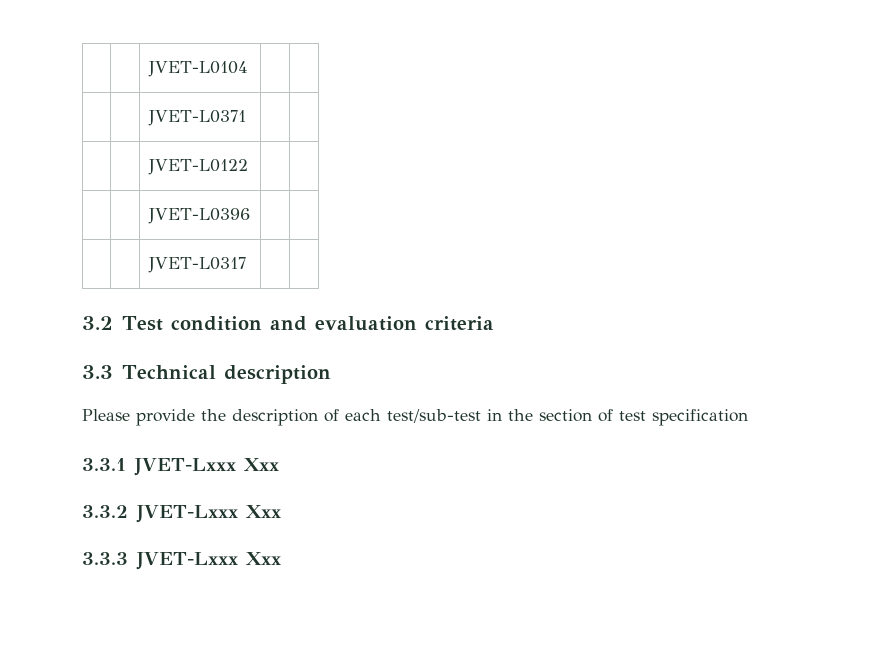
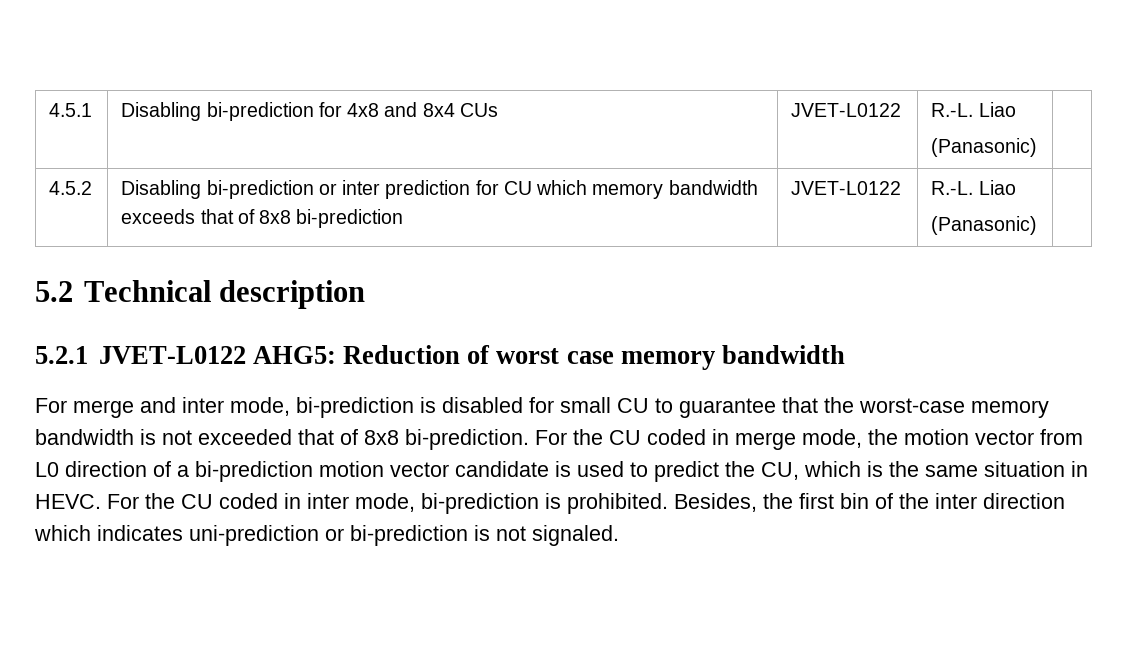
- | | JVET-L0104 | |
- | | JVET-L0371 | |
- | | JVET-L0122 | |
- | | JVET-L0396 | |
- | | JVET-L0317 | |
- 3.2 Test condition and evaluation criteria
- 3.3 Technical description
- Please provide the description of each test/sub-test in the section of test specification
- 3.3.1 JVET-Lxxx Xxx
- 3.3.2 JVET-Lxxx Xxx
- 3.3.3 JVET-Lxxx Xxx
+ 4.5.1 | Disabling bi-prediction for 4x8 and 8x4 CUs | JVET-L0122 | R.-L. Liao
+ (Panasonic) |
+ 4.5.2 | Disabling bi-prediction or inter prediction for CU which memory bandwidth exceeds that of 8x8 bi-prediction | JVET-L0122 | R.-L. Liao
+ (Panasonic) |
+ 5.2 Technical description
+ 5.2.1 JVET-L0122 AHG5: Reduction of worst case memory bandwidth
+ For merge and inter mode, bi-prediction is disabled for small CU to guarantee that the worst-case memory bandwidth is not exceeded that of 8x8 bi-prediction. For the CU coded in merge mode, the motion vector from L0 direction of a bi-prediction motion vector candidate is used to predict the CU, which is the same situation in HEVC. For the CU coded in inter mode, bi-prediction is prohibited. Besides, the first bin of the inter direction which indicates uni-prediction or bi-prediction is not signaled.

